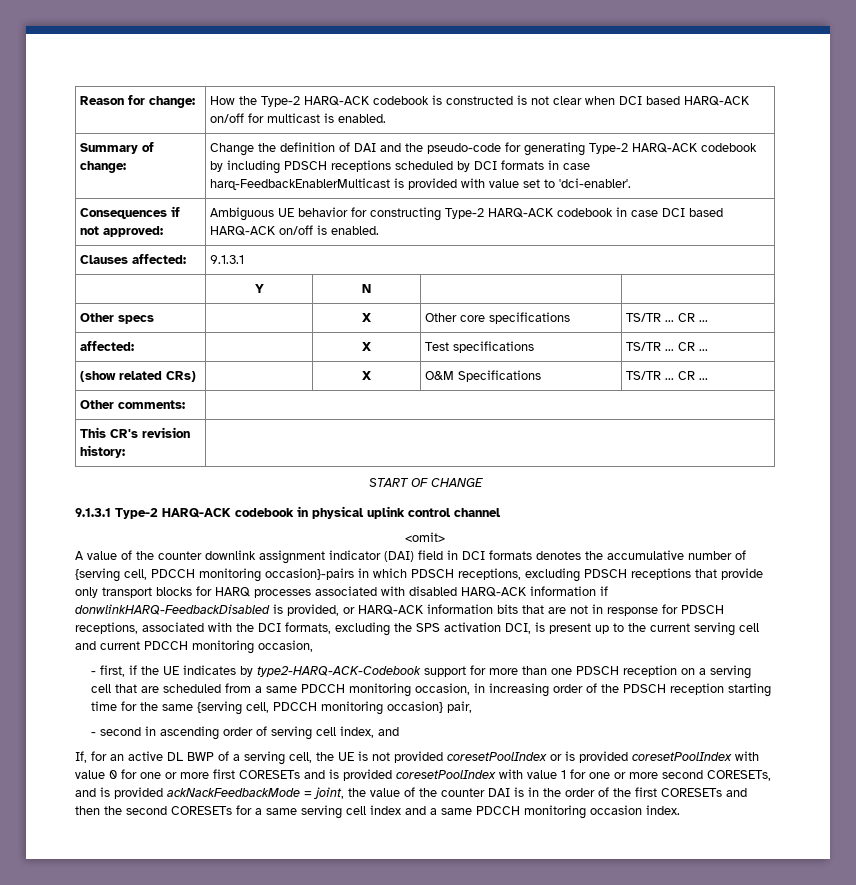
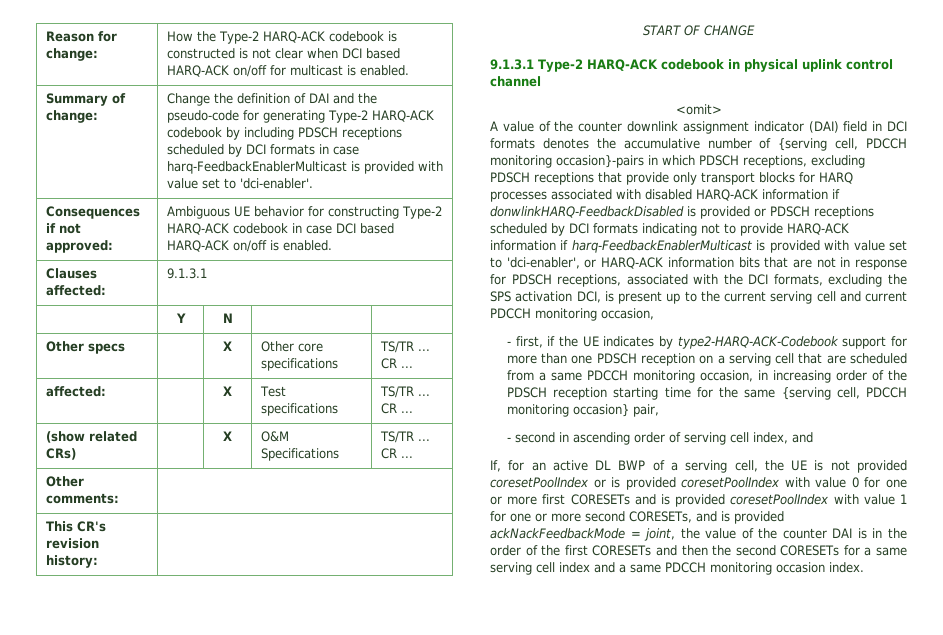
- A value of the counter downlink assignment indicator (DAI) field in DCI formats denotes the accumulative number of {serving cell, PDCCH monitoring occasion}-pairs in which PDSCH receptions, excluding PDSCH receptions that provide only transport blocks for HARQ processes associated with disabled HARQ-ACK information if donwlinkHARQ-FeedbackDisabled is provided, or HARQ-ACK information bits that are not in response for PDSCH receptions, associated with the DCI formats, excluding the SPS activation DCI, is present up to the current serving cell and current PDCCH monitoring occasion,
+ A value of the counter downlink assignment indicator (DAI) field in DCI formats denotes the accumulative number of {serving cell, PDCCH monitoring occasion}-pairs in which PDSCH receptions, excluding PDSCH receptions that provide only transport blocks for HARQ processes associated with disabled HARQ-ACK information if donwlinkHARQ-FeedbackDisabled is provided or PDSCH receptions scheduled by DCI formats indicating not to provide HARQ-ACK information if harq-FeedbackEnablerMulticast is provided with value set to 'dci-enabler', or HARQ-ACK information bits that are not in response for PDSCH receptions, associated with the DCI formats, excluding the SPS activation DCI, is present up to the current serving cell and current PDCCH monitoring occasion,

